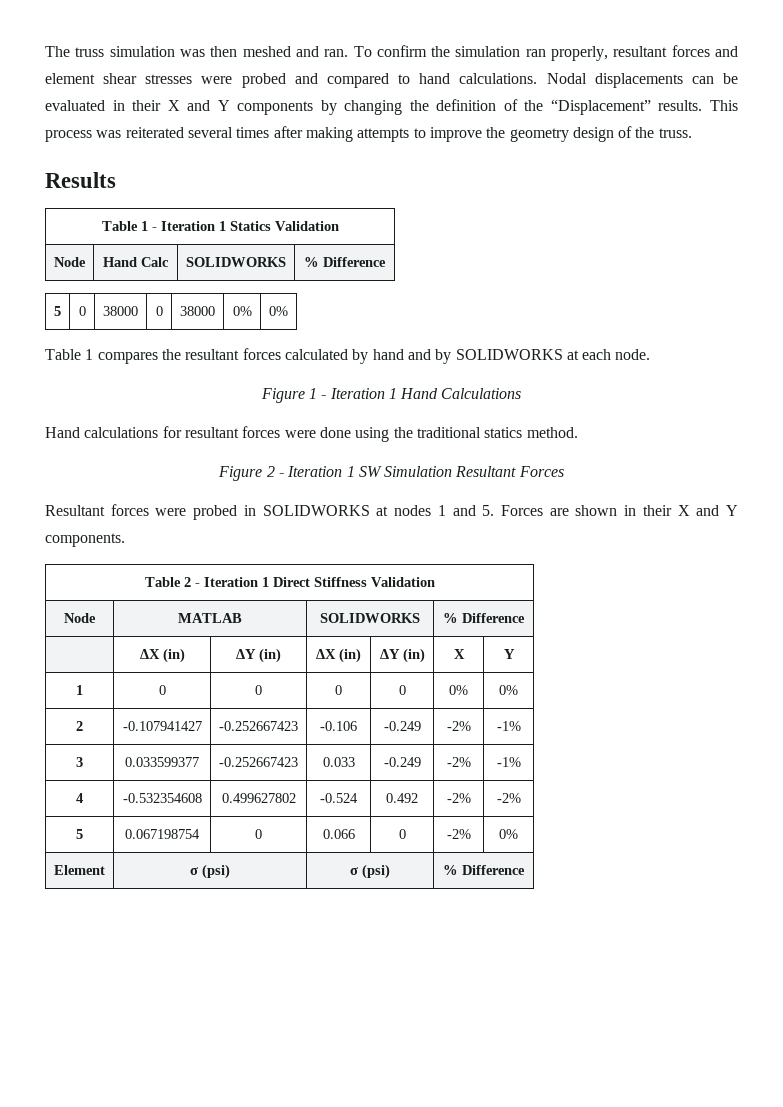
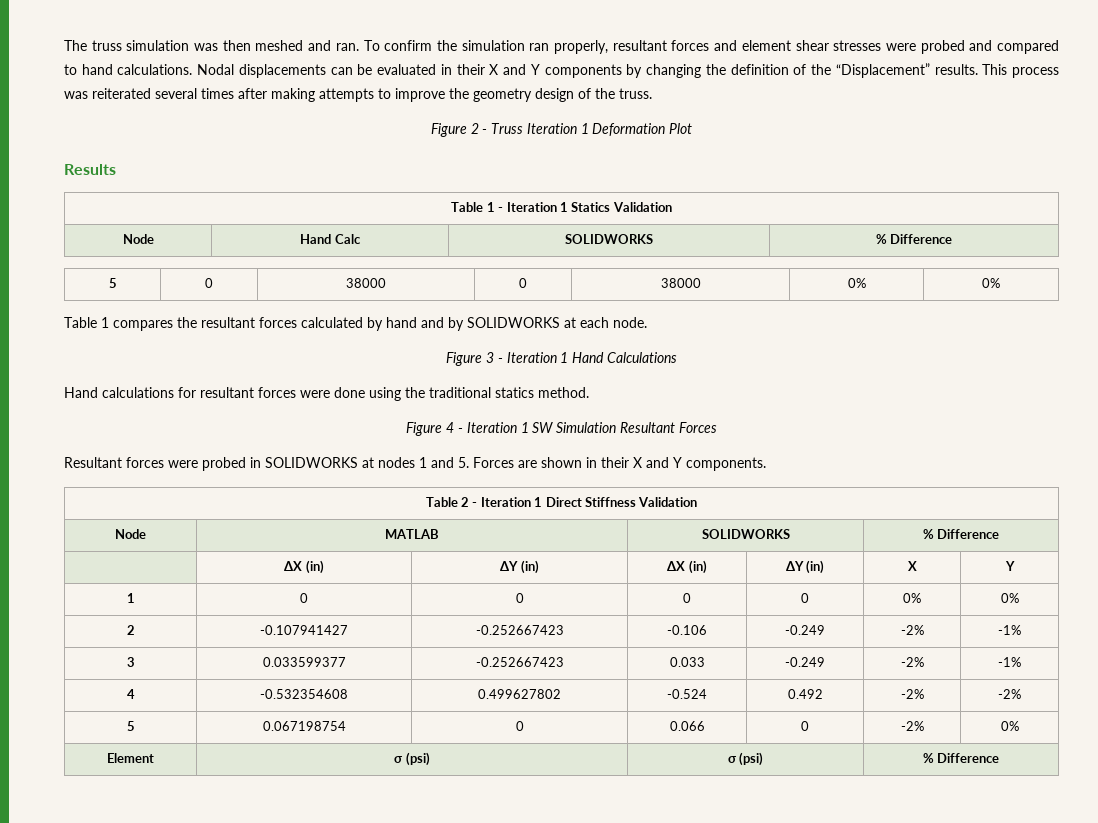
+ Figure 2 - Truss Iteration 1 Deformation Plot
- Figure 1 - Iteration 1 Hand Calculations
+ Figure 3 - Iteration 1 Hand Calculations
- Figure 2 - Iteration 1 SW Simulation Resultant Forces
+ Figure 4 - Iteration 1 SW Simulation Resultant Forces

